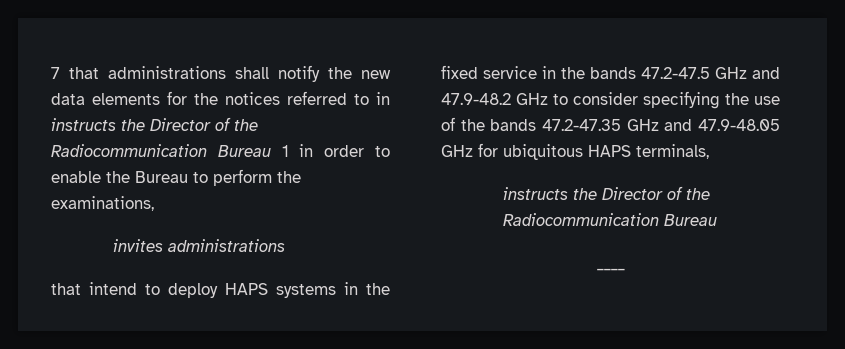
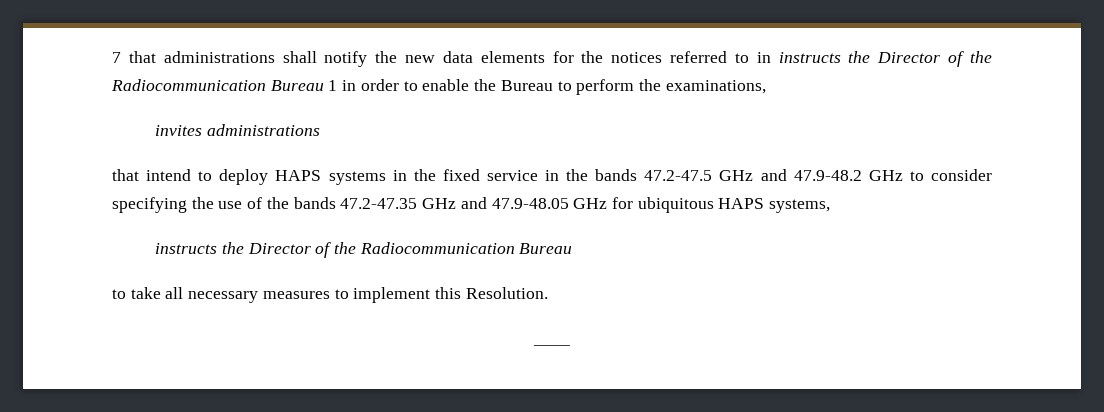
- that intend to deploy HAPS systems in the fixed service in the bands 47.2-47.5 GHz and 47.9-48.2 GHz to consider specifying the use of the bands 47.2-47.35 GHz and 47.9-48.05 GHz for ubiquitous HAPS terminals,
+ that intend to deploy HAPS systems in the fixed service in the bands 47.2-47.5 GHz and 47.9-48.2 GHz to consider specifying the use of the bands 47.2-47.35 GHz and 47.9-48.05 GHz for ubiquitous HAPS systems,
  instructs the Director of the Radiocommunication Bureau
+ to take all necessary measures to implement this Resolution.

